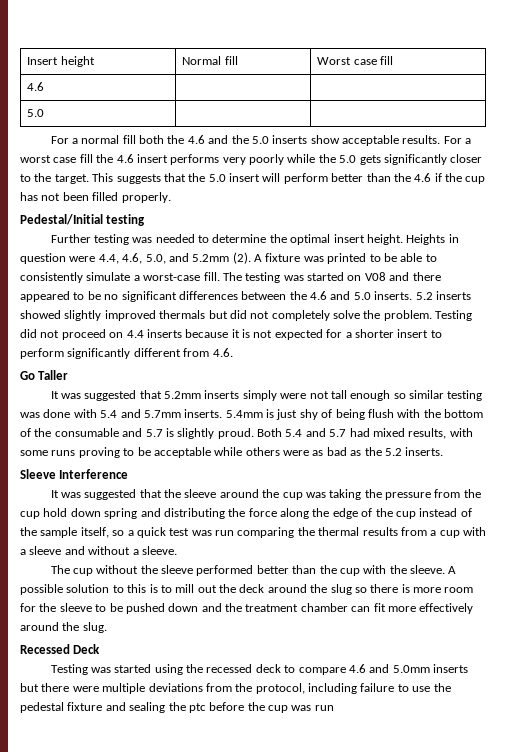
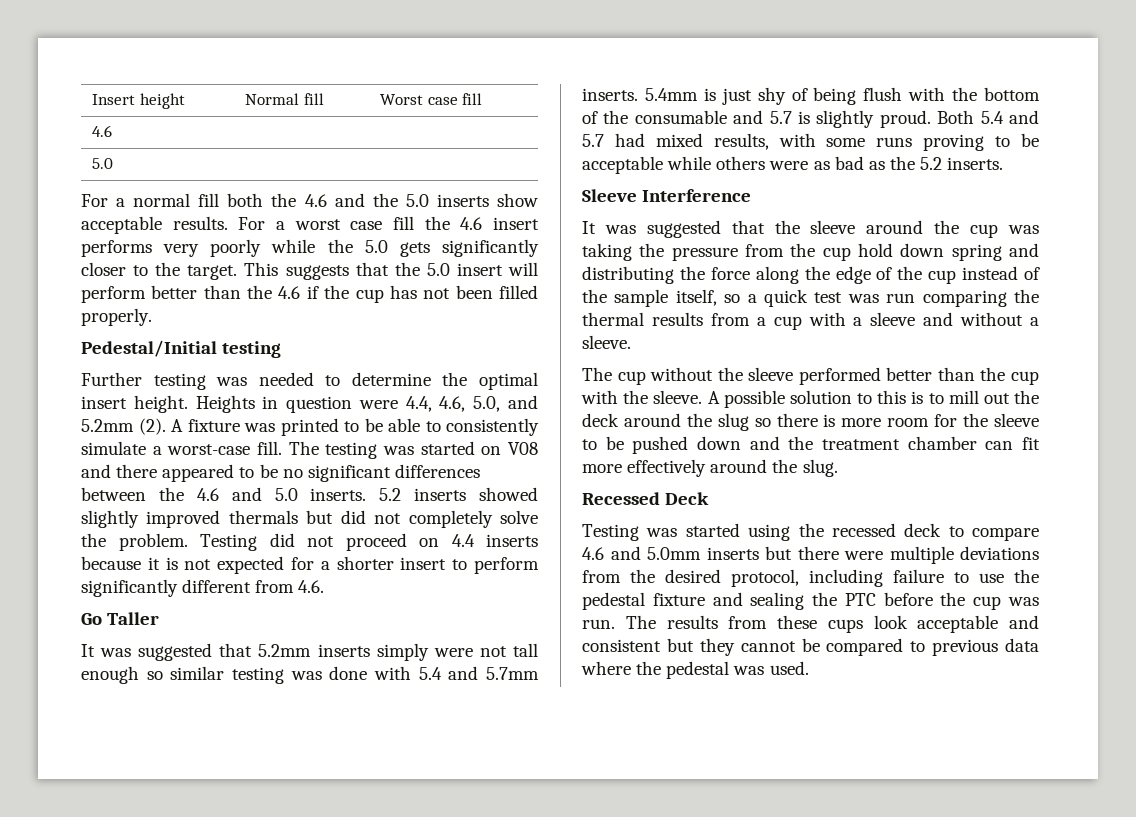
- Testing was started using the recessed deck to compare 4.6 and 5.0mm inserts but there were multiple deviations from the protocol, including failure to use the pedestal fixture and sealing the ptc before the cup was run
+ Testing was started using the recessed deck to compare 4.6 and 5.0mm inserts but there were multiple deviations from the desired protocol, including failure to use the pedestal fixture and sealing the PTC before the cup was run. The results from these cups look acceptable and consistent but they cannot be compared to previous data where the pedestal was used.

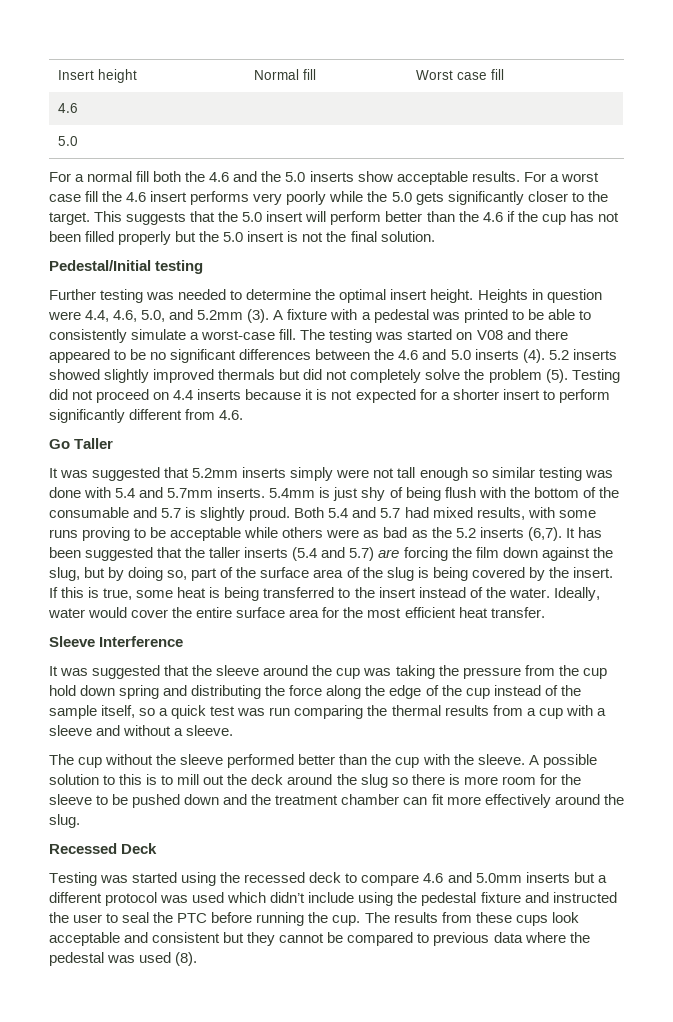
- This suggests that the 5.0 insert will perform better than the 4.6 if the cup has not been filled properly.
+ This suggests that the 5.0 insert will perform better than the 4.6 if the cup has not been filled properly but the 5.0 insert is not the final solution.
- Heights in question were 4.4, 4.6, 5.0, and 5.2mm (2).
+ Heights in question were 4.4, 4.6, 5.0, and 5.2mm (3).
- A fixture was printed to be able to consistently simulate a worst-case fill.
+ A fixture with a pedestal was printed to be able to consistently simulate a worst-case fill.
- The testing was started on V08 and there appeared to be no significant differences between the 4.6 and 5.0 inserts.
+ The testing was started on V08 and there appeared to be no significant differences between the 4.6 and 5.0 inserts (4).
- 5.2 inserts showed slightly improved thermals but did not completely solve the problem.
+ 5.2 inserts showed slightly improved thermals but did not completely solve the problem (5).
- Both 5.4 and 5.7 had mixed results, with some runs proving to be acceptable while others were as bad as the 5.2 inserts.
+ Both 5.4 and 5.7 had mixed results, with some runs proving to be acceptable while others were as bad as the 5.2 inserts (6,7). It has been suggested that the taller inserts (5.4 and 5.7) are forcing the film down against the slug, but by doing so, part of the surface area of the slug is being covered by the insert. If this is true, some heat is being transferred to the insert instead of the water. Ideally, water would cover the entire surface area for the most efficient heat transfer.
- Testing was started using the recessed deck to compare 4.6 and 5.0mm inserts but there were multiple deviations from the desired protocol, including failure to use the pedestal fixture and sealing the PTC before the cup was run.
+ Testing was started using the recessed deck to compare 4.6 and 5.0mm inserts but a different protocol was used which didn’t include using the pedestal fixture and instructed the user to seal the PTC before running the cup.
- The results from these cups look acceptable and consistent but they cannot be compared to previous data where the pedestal was used.
+ The results from these cups look acceptable and consistent but they cannot be compared to previous data where the pedestal was used (8).

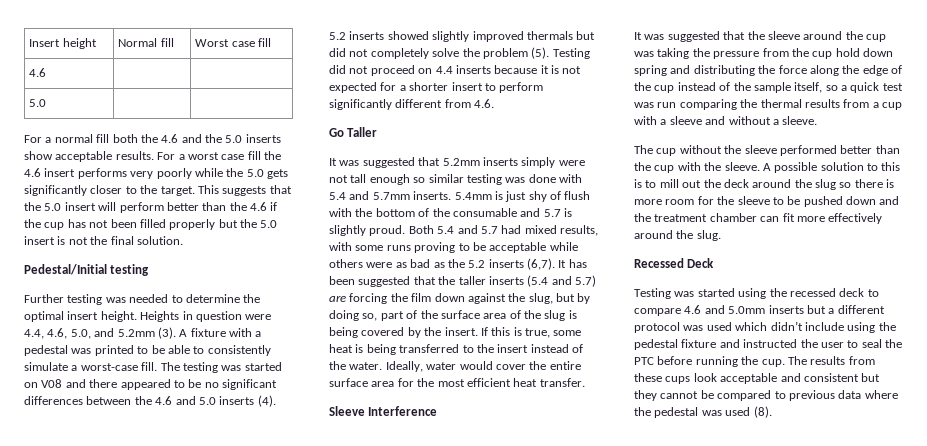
- 5.4mm is just shy of being flush with the bottom of the consumable and 5.7 is slightly proud.
+ 5.4mm is just shy of flush with the bottom of the consumable and 5.7 is slightly proud.

